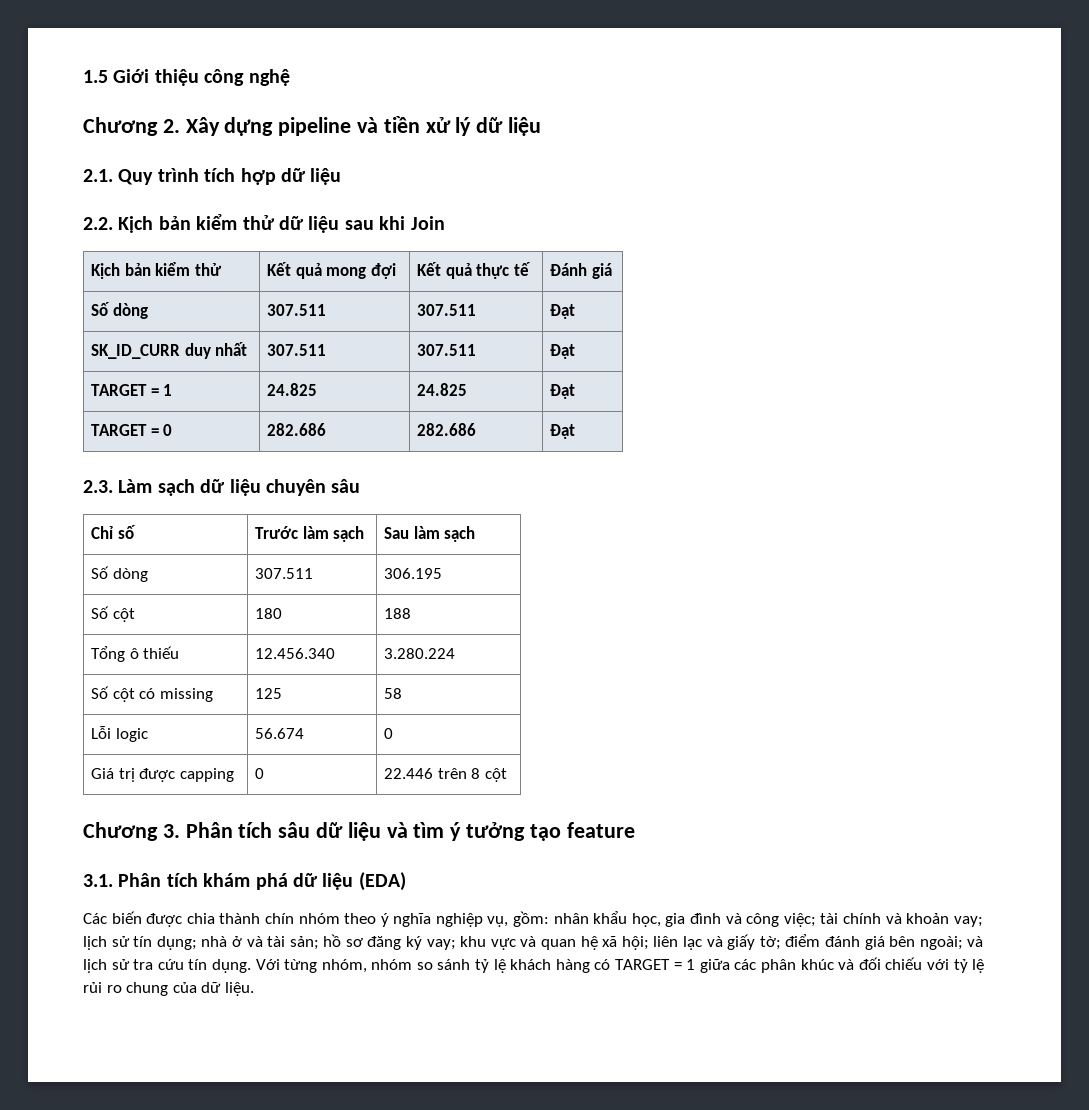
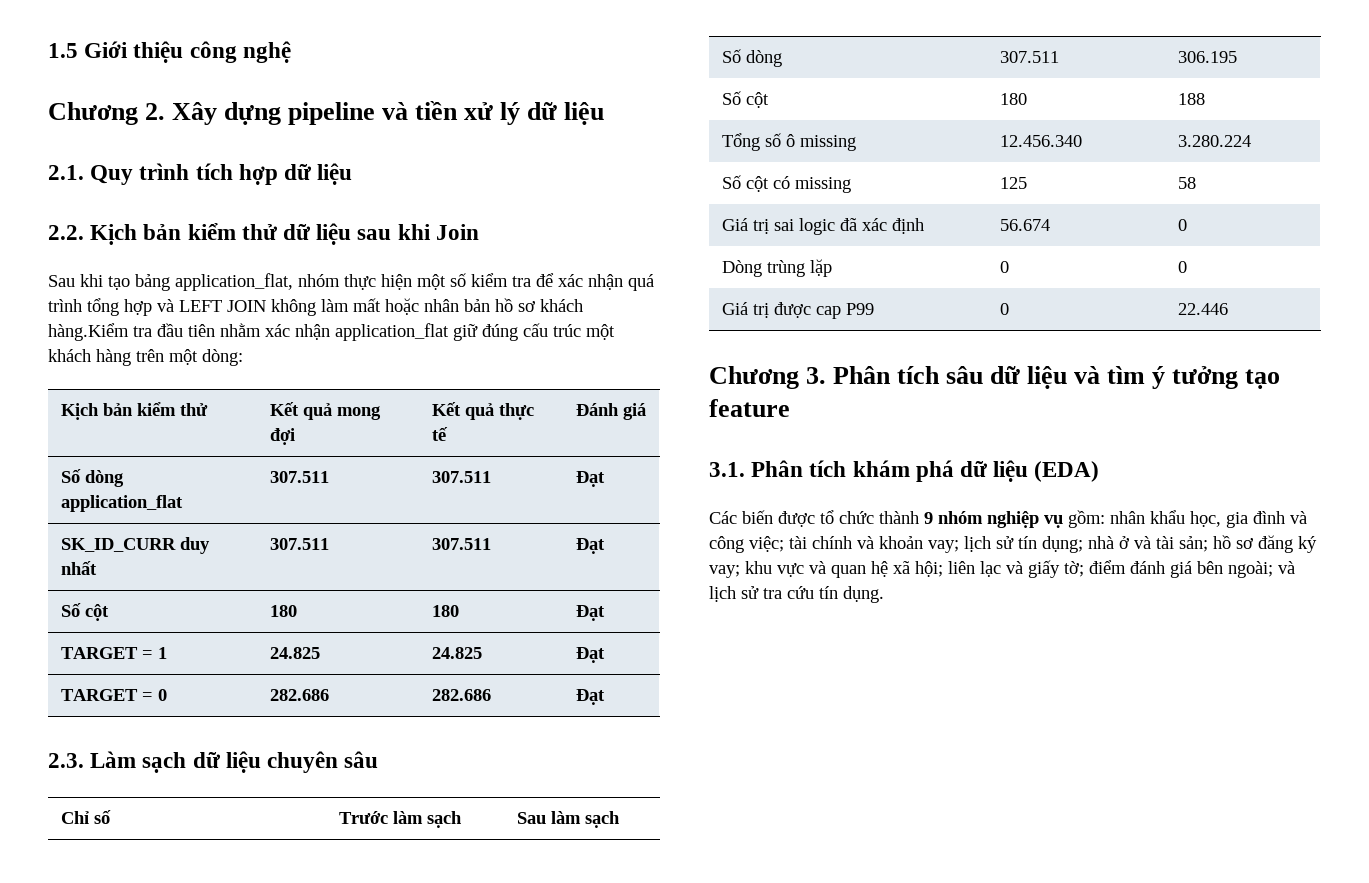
+ Sau khi tạo bảng application_flat, nhóm thực hiện một số kiểm tra để xác nhận quá trình tổng hợp và LEFT JOIN không làm mất hoặc nhân bản hồ sơ khách hàng.Kiểm tra đầu tiên nhằm xác nhận application_flat giữ đúng cấu trúc một khách hàng trên một dòng:
- Số dòng | 307.511 | 307.511 | Đạt
+ Số dòng application_flat | 307.511 | 307.511 | Đạt
+ Số cột | 180 | 180 | Đạt
- Tổng ô thiếu | 12.456.340 | 3.280.224
+ Tổng số ô missing | 12.456.340 | 3.280.224
- Lỗi logic | 56.674 | 0
+ Giá trị sai logic đã xác định | 56.674 | 0
+ Dòng trùng lặp | 0 | 0
- Giá trị được capping | 0 | 22.446 trên 8 cột
+ Giá trị được cap P99 | 0 | 22.446
- Các biến được chia thành chín nhóm theo ý nghĩa nghiệp vụ, gồm: nhân khẩu học, gia đình và công việc; tài chính và khoản vay; lịch sử tín dụng; nhà ở và tài sản; hồ sơ đăng ký vay; khu vực và quan hệ xã hội; liên lạc và giấy tờ; điểm đánh giá bên ngoài; và lịch sử tra cứu tín dụng. Với từng nhóm, nhóm so sánh tỷ lệ khách hàng có TARGET = 1 giữa các phân khúc và đối chiếu với tỷ lệ rủi ro chung của dữ liệu.
+ Các biến được tổ chức thành 9 nhóm nghiệp vụ gồm: nhân khẩu học, gia đình và công việc; tài chính và khoản vay; lịch sử tín dụng; nhà ở và tài sản; hồ sơ đăng ký vay; khu vực và quan hệ xã hội; liên lạc và giấy tờ; điểm đánh giá bên ngoài; và lịch sử tra cứu tín dụng.

